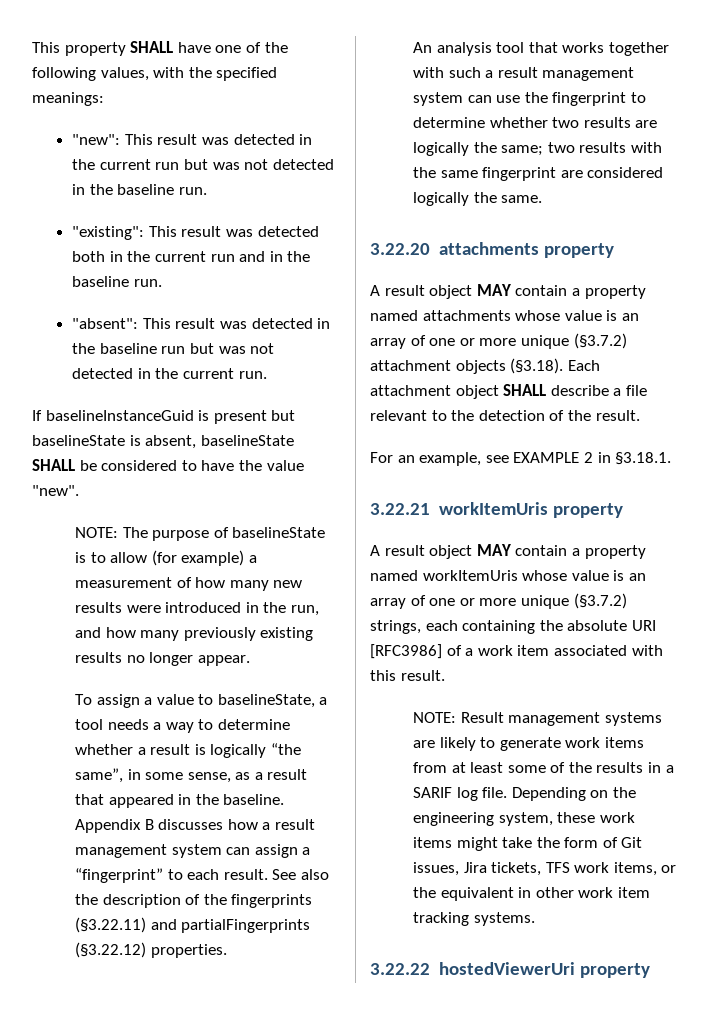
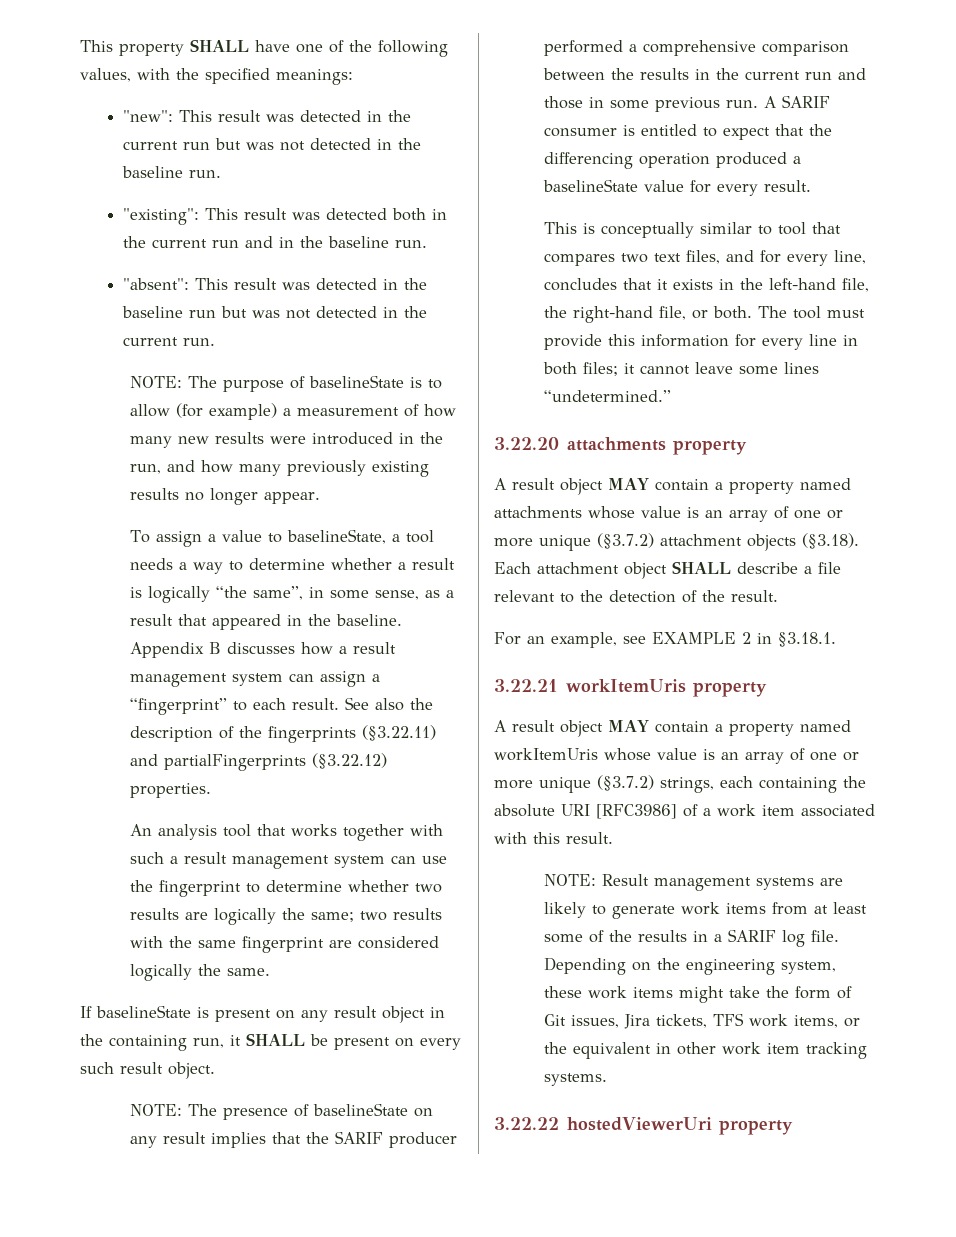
- If baselineInstanceGuid is present but baselineState is absent, baselineState SHALL be considered to have the value "new".
+ If baselineState is present on any result object in the containing run, it SHALL be present on every such result object.
+ NOTE: The presence of baselineState on any result implies that the SARIF producer performed a comprehensive comparison between the results in the current run and those in some previous run. A SARIF consumer is entitled to expect that the differencing operation produced a baselineState value for every result.
+ This is conceptually similar to tool that compares two text files, and for every line, concludes that it exists in the left-hand file, the right-hand file, or both. The tool must provide this information for every line in both files; it cannot leave some lines “undetermined.”

